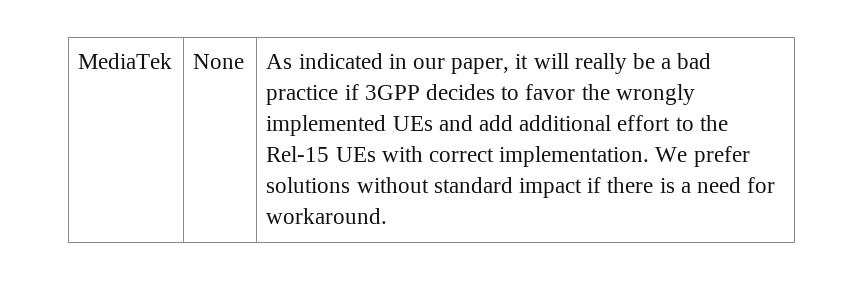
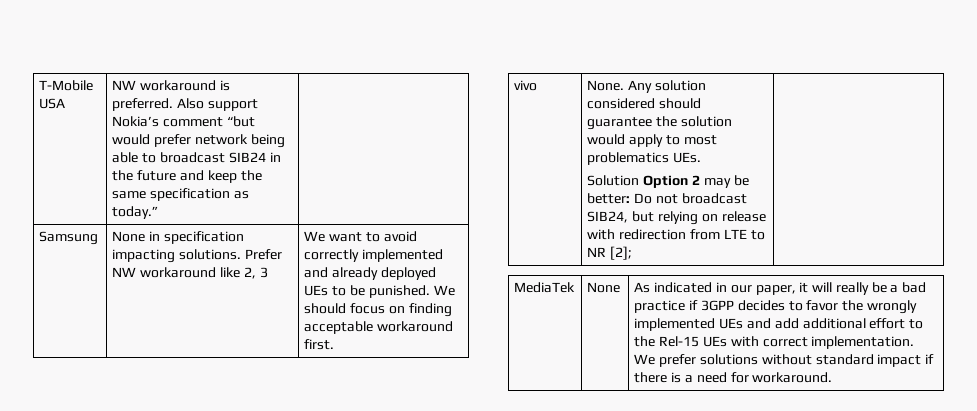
+ T-Mobile USA | NW workaround is preferred. Also support Nokia’s comment “but would prefer network being able to broadcast SIB24 in the future and keep the same specification as today.” |
+ Samsung | None in specification impacting solutions. Prefer NW workaround like 2, 3 | We want to avoid correctly implemented and already deployed UEs to be punished. We should focus on finding acceptable workaround first.
+ vivo | None. Any solution considered should guarantee the solution would apply to most problematics UEs.
+ Solution Option 2 may be better: Do not broadcast SIB24, but relying on release with redirection from LTE to NR [2]; |

